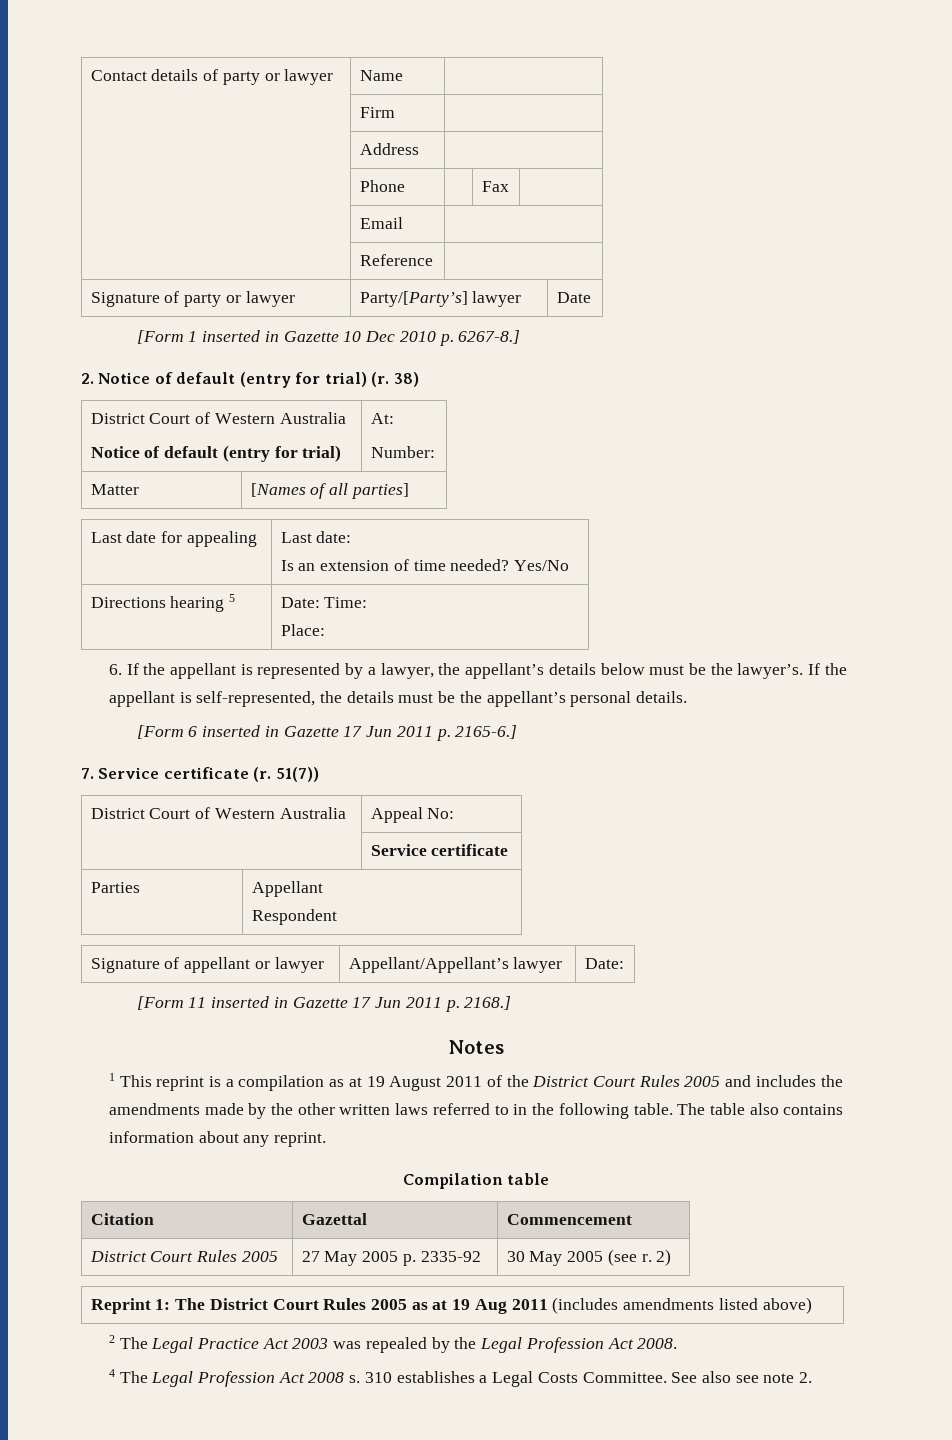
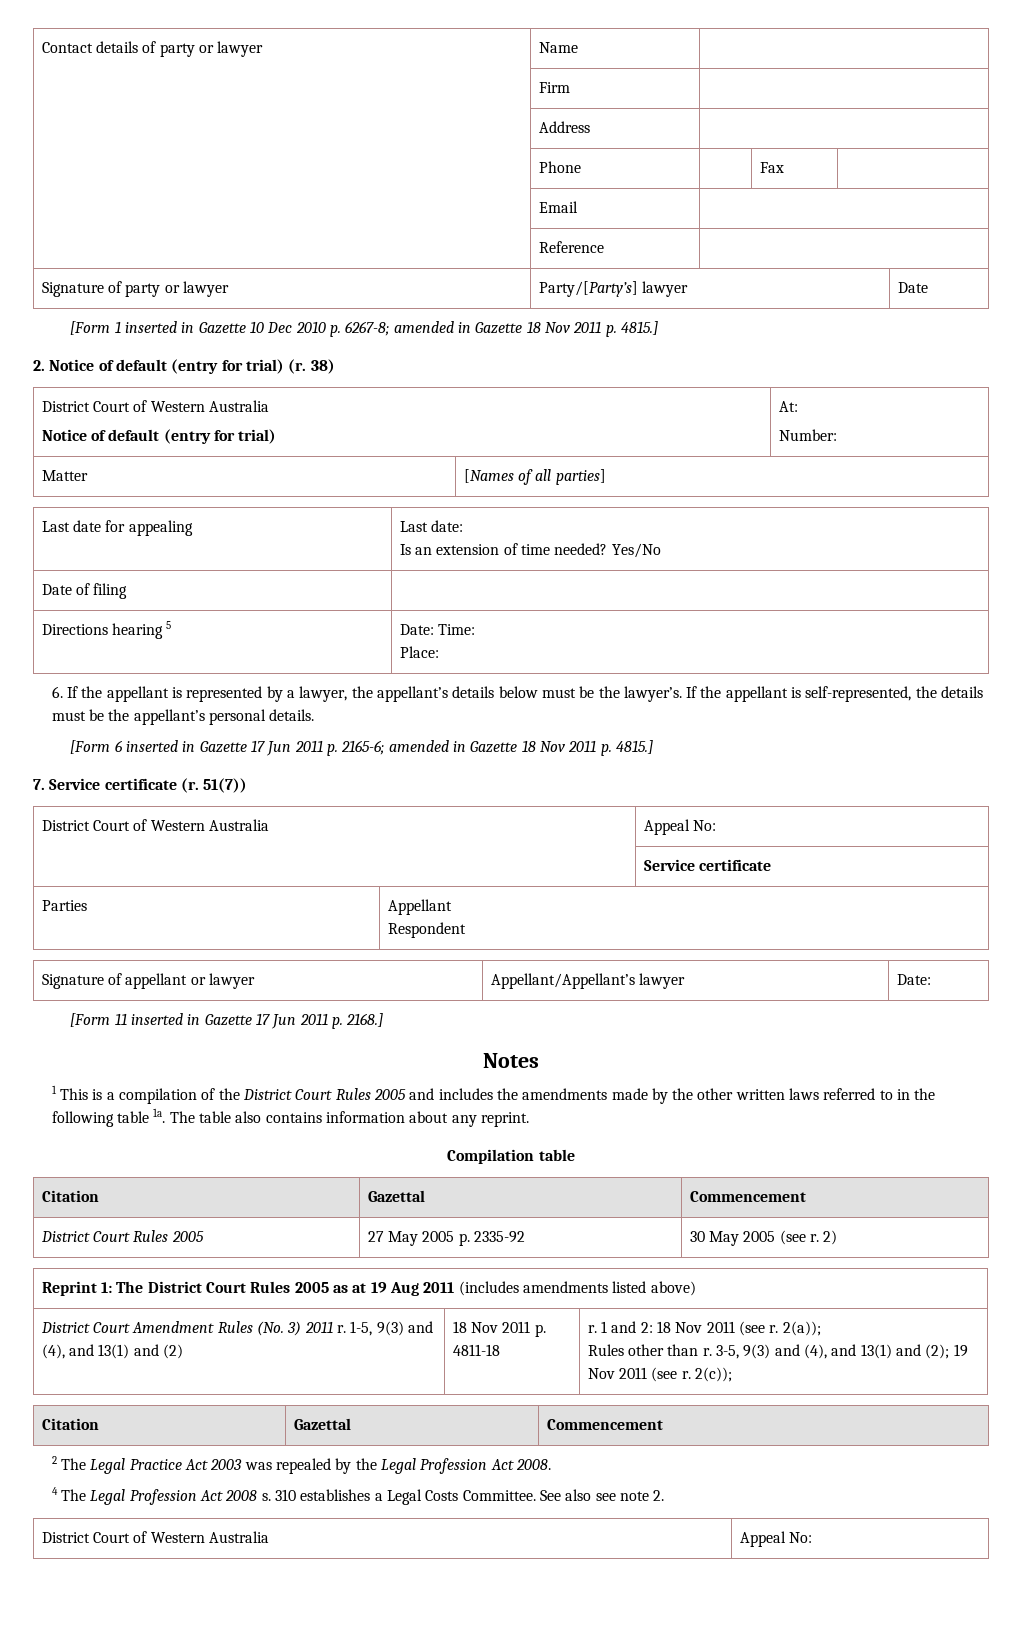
- [Form 1 inserted in Gazette 10 Dec 2010 p. 6267-8.]
+ [Form 1 inserted in Gazette 10 Dec 2010 p. 6267-8; amended in Gazette 18 Nov 2011 p. 4815.]
+ Date of filing |
- [Form 6 inserted in Gazette 17 Jun 2011 p. 2165-6.]
+ [Form 6 inserted in Gazette 17 Jun 2011 p. 2165-6; amended in Gazette 18 Nov 2011 p. 4815.]
- 1 This reprint is a compilation as at 19 August 2011 of the District Court Rules 2005 and includes the amendments made by the other written laws referred to in the following table.
+ 1 This is a compilation of the District Court Rules 2005 and includes the amendments made by the other written laws referred to in the following table 1a.
+ District Court Amendment Rules (No. 3) 2011 r. 1-5, 9(3) and (4), and 13(1) and (2) | 18 Nov 2011 p. 4811-18 | r. 1 and 2: 18 Nov 2011 (see r. 2(a));
+ Rules other than r. 3-5, 9(3) and (4), and 13(1) and (2); 19 Nov 2011 (see r. 2(c));
+ Citation | Gazettal | Commencement
  See also see note 2.
+ District Court of Western Australia | Appeal No:

